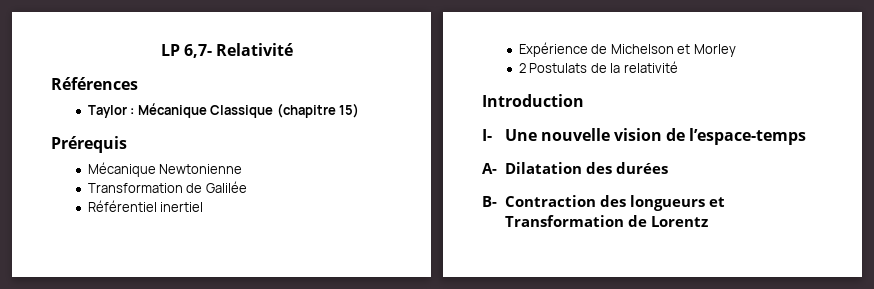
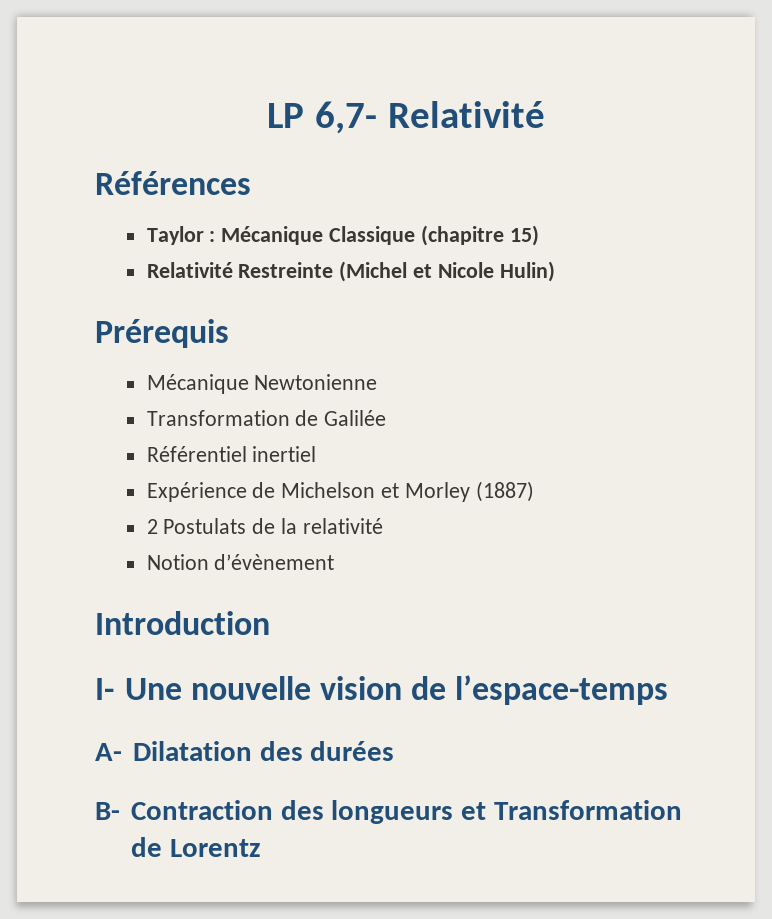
+ Relativité Restreinte (Michel et Nicole Hulin)
- Expérience de Michelson et Morley
+ Expérience de Michelson et Morley (1887)
+ Notion d’évènement

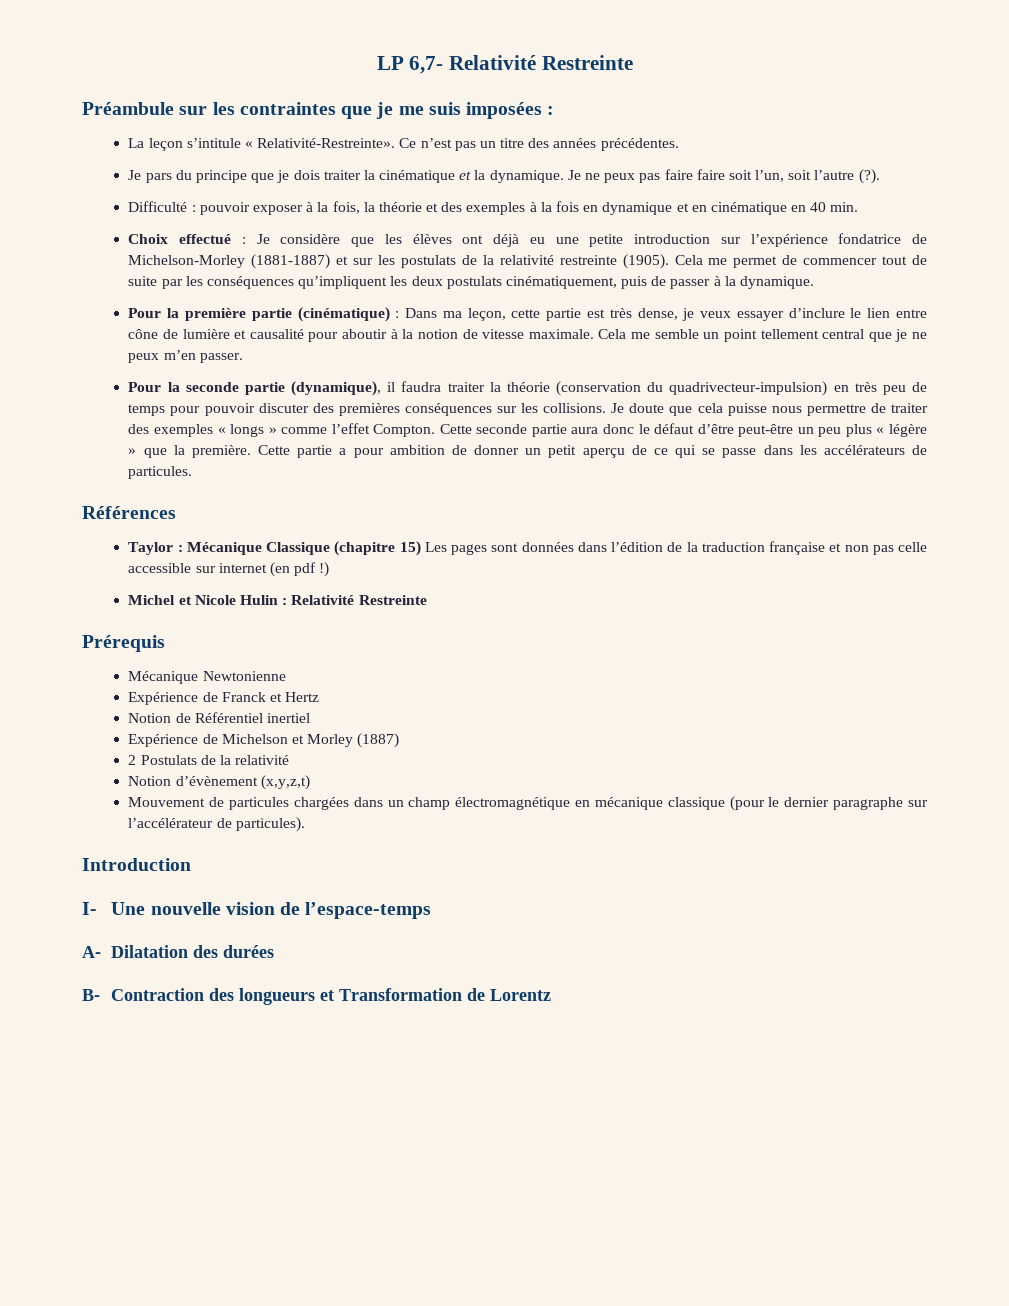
- LP 6,7- Relativité
+ LP 6,7- Relativité Restreinte
+ Préambule sur les contraintes que je me suis imposées :
+ La leçon s’intitule « Relativité-Restreinte». Ce n’est pas un titre des années précédentes.
+ Je pars du principe que je dois traiter la cinématique et la dynamique. Je ne peux pas faire faire soit l’un, soit l’autre (?).
+ Difficulté : pouvoir exposer à la fois, la théorie et des exemples à la fois en dynamique et en cinématique en 40 min.
+ Choix effectué : Je considère que les élèves ont déjà eu une petite introduction sur l’expérience fondatrice de Michelson-Morley (1881-1887) et sur les postulats de la relativité restreinte (1905). Cela me permet de commencer tout de suite par les conséquences qu’impliquent les deux postulats cinématiquement, puis de passer à la dynamique.
+ Pour la première partie (cinématique) : Dans ma leçon, cette partie est très dense, je veux essayer d’inclure le lien entre cône de lumière et causalité pour aboutir à la notion de vitesse maximale. Cela me semble un point tellement central que je ne peux m’en passer.
+ Pour la seconde partie (dynamique), il faudra traiter la théorie (conservation du quadrivecteur-impulsion) en très peu de temps pour pouvoir discuter des premières conséquences sur les collisions. Je doute que cela puisse nous permettre de traiter des exemples « longs » comme l’effet Compton. Cette seconde partie aura donc le défaut d’être peut-être un peu plus « légère » que la première. Cette partie a pour ambition de donner un petit aperçu de ce qui se passe dans les accélérateurs de particules.
- Taylor : Mécanique Classique (chapitre 15)
- Relativité Restreinte (Michel et Nicole Hulin)
+ Taylor : Mécanique Classique (chapitre 15) Les pages sont données dans l’édition de la traduction française et non pas celle accessible sur internet (en pdf !)
+ Michel et Nicole Hulin : Relativité Restreinte
  Prérequis
  Mécanique Newtonienne
- Transformation de Galilée
- Référentiel inertiel
+ Expérience de Franck et Hertz
+ Notion de Référentiel inertiel
- Notion d’évènement
+ Notion d’évènement (x,y,z,t)
+ Mouvement de particules chargées dans un champ électromagnétique en mécanique classique (pour le dernier paragraphe sur l’accélérateur de particules).

